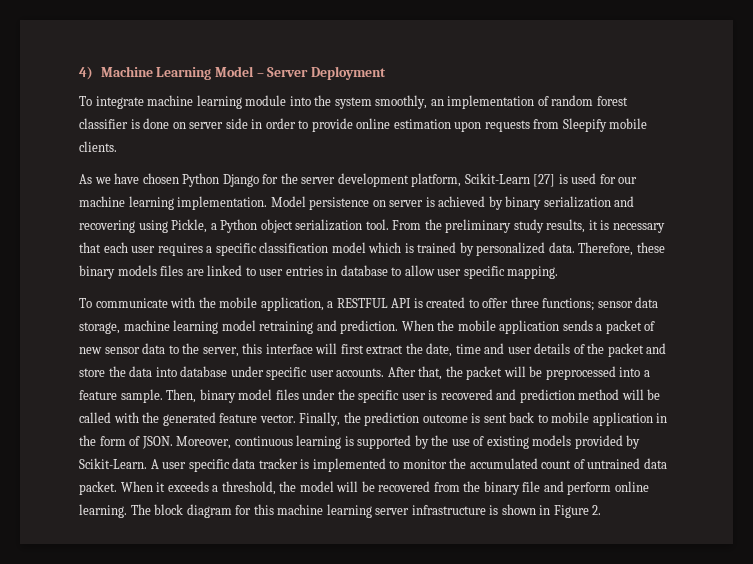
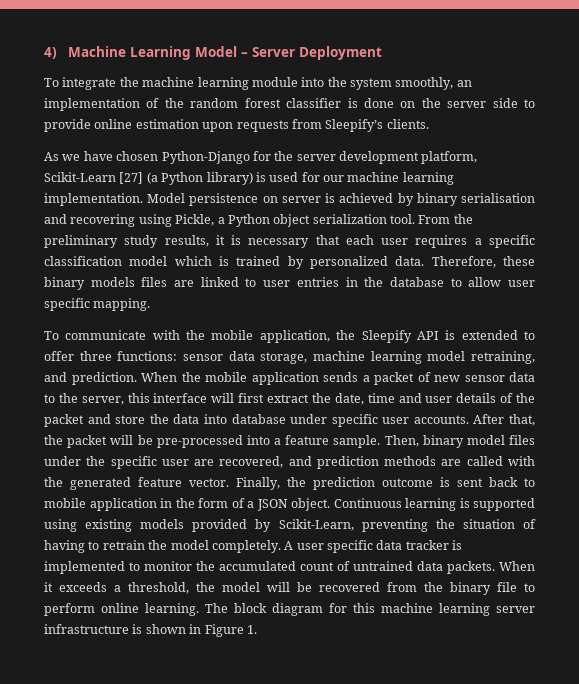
- To integrate machine learning module into the system smoothly, an implementation of random forest classifier is done on server side in order to provide online estimation upon requests from Sleepify mobile clients.
+ To integrate the machine learning module into the system smoothly, an implementation of the random forest classifier is done on the server side to provide online estimation upon requests from Sleepify’s clients.
- As we have chosen Python Django for the server development platform, Scikit-Learn [27] is used for our machine learning implementation.
+ As we have chosen Python-Django for the server development platform, Scikit-Learn [27] (a Python library) is used for our machine learning implementation.
- Model persistence on server is achieved by binary serialization and recovering using Pickle, a Python object serialization tool.
+ Model persistence on server is achieved by binary serialisation and recovering using Pickle, a Python object serialization tool.
- Therefore, these binary models files are linked to user entries in database to allow user specific mapping.
+ Therefore, these binary models files are linked to user entries in the database to allow user specific mapping.
- To communicate with the mobile application, a RESTFUL API is created to offer three functions; sensor data storage, machine learning model retraining and prediction.
+ To communicate with the mobile application, the Sleepify API is extended to offer three functions: sensor data storage, machine learning model retraining, and prediction.
- After that, the packet will be preprocessed into a feature sample.
+ After that, the packet will be pre-processed into a feature sample.
- Then, binary model files under the specific user is recovered and prediction method will be called with the generated feature vector.
+ Then, binary model files under the specific user are recovered, and prediction methods are called with the generated feature vector.
- Finally, the prediction outcome is sent back to mobile application in the form of JSON. Moreover, continuous learning is supported by the use of existing models provided by Scikit-Learn.
+ Finally, the prediction outcome is sent back to mobile application in the form of a JSON object. Continuous learning is supported using existing models provided by Scikit-Learn, preventing the situation of having to retrain the model completely.
- A user specific data tracker is implemented to monitor the accumulated count of untrained data packet.
+ A user specific data tracker is implemented to monitor the accumulated count of untrained data packets.
- When it exceeds a threshold, the model will be recovered from the binary file and perform online learning.
+ When it exceeds a threshold, the model will be recovered from the binary file to perform online learning.
- The block diagram for this machine learning server infrastructure is shown in Figure 2.
+ The block diagram for this machine learning server infrastructure is shown in Figure 1.

